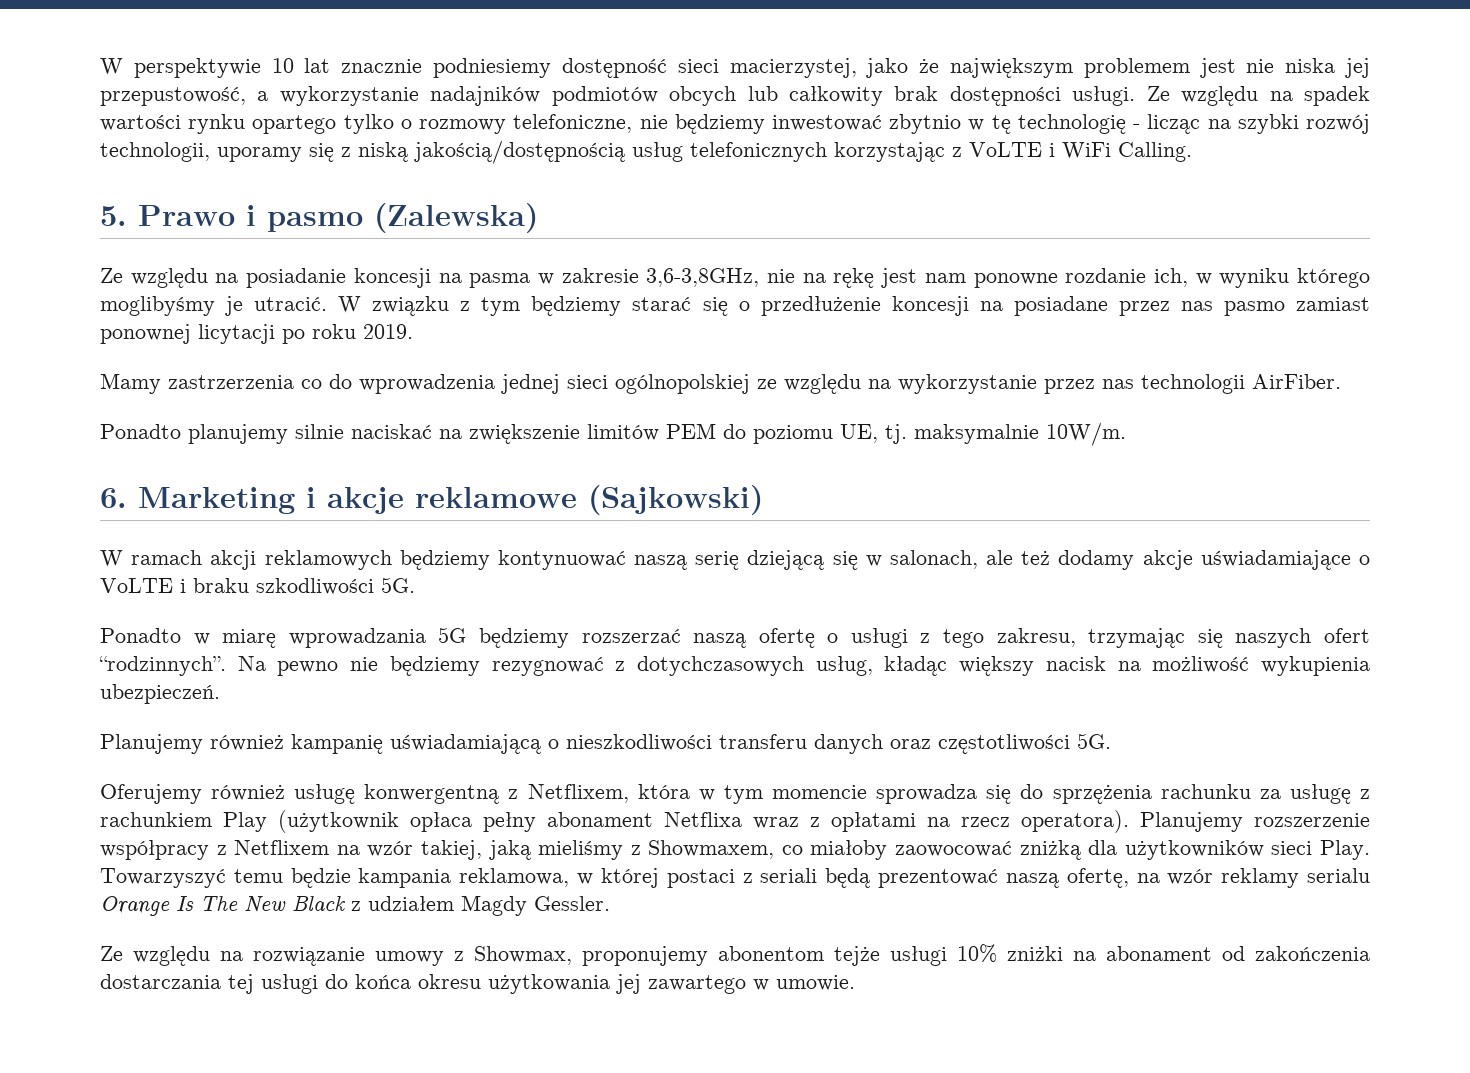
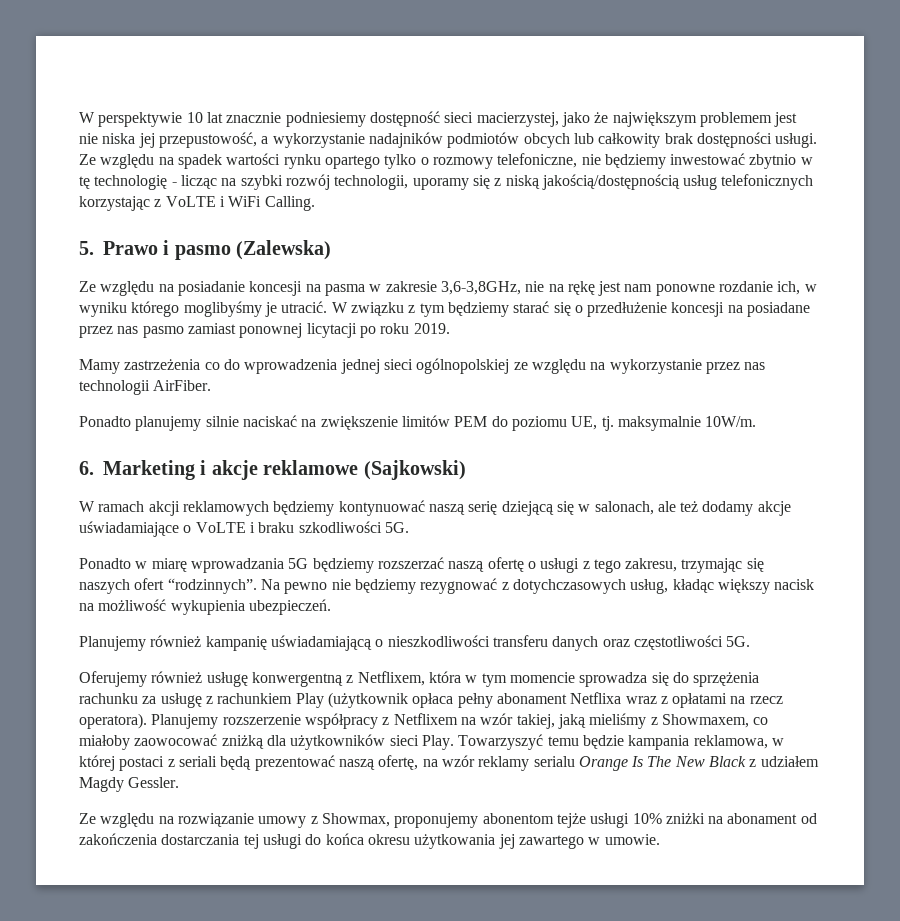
- Mamy zastrzerzenia co do wprowadzenia jednej sieci ogólnopolskiej ze względu na wykorzystanie przez nas technologii AirFiber.
+ Mamy zastrzeżenia co do wprowadzenia jednej sieci ogólnopolskiej ze względu na wykorzystanie przez nas technologii AirFiber.

